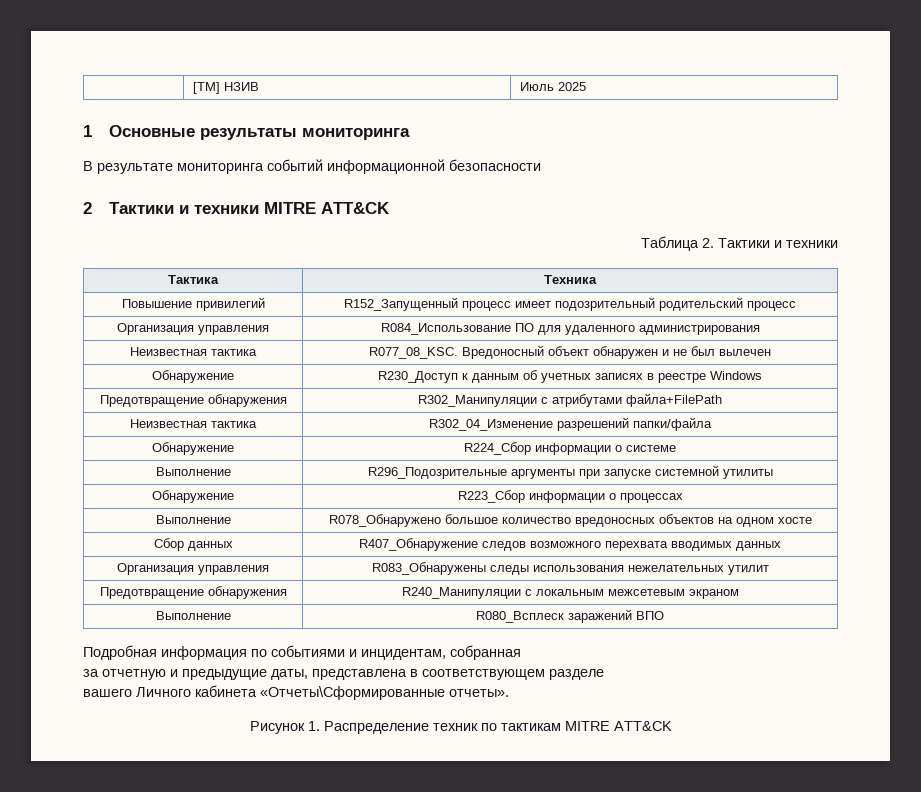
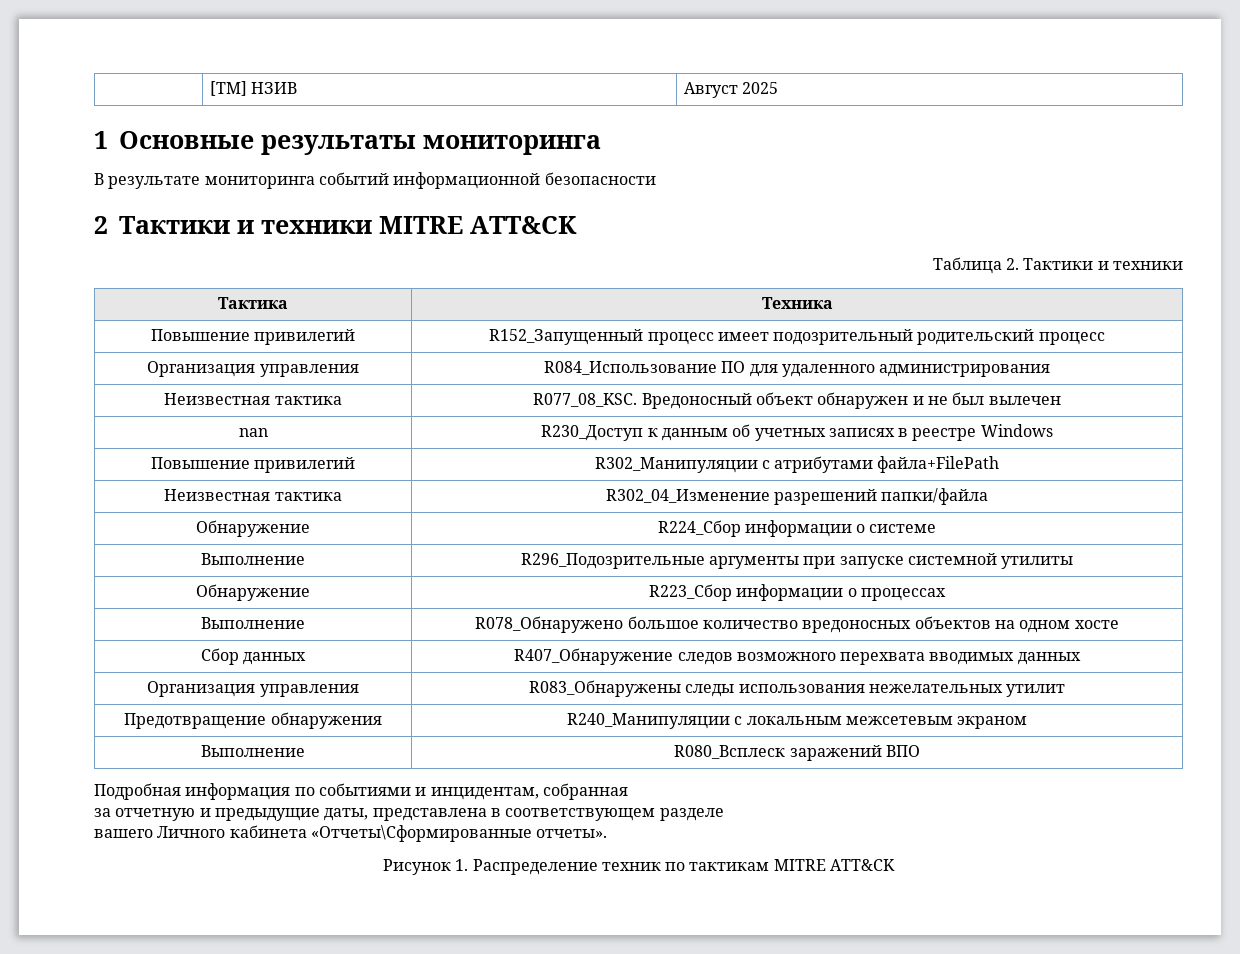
- | [ТМ] НЗИВ | Июль 2025
+ | [ТМ] НЗИВ | Август 2025
- Обнаружение | R230_Доступ к данным об учетных записях в реестре Windows
+ nan | R230_Доступ к данным об учетных записях в реестре Windows
- Предотвращение обнаружения | R302_Манипуляции с атрибутами файла+FilePath
+ Повышение привилегий | R302_Манипуляции с атрибутами файла+FilePath

